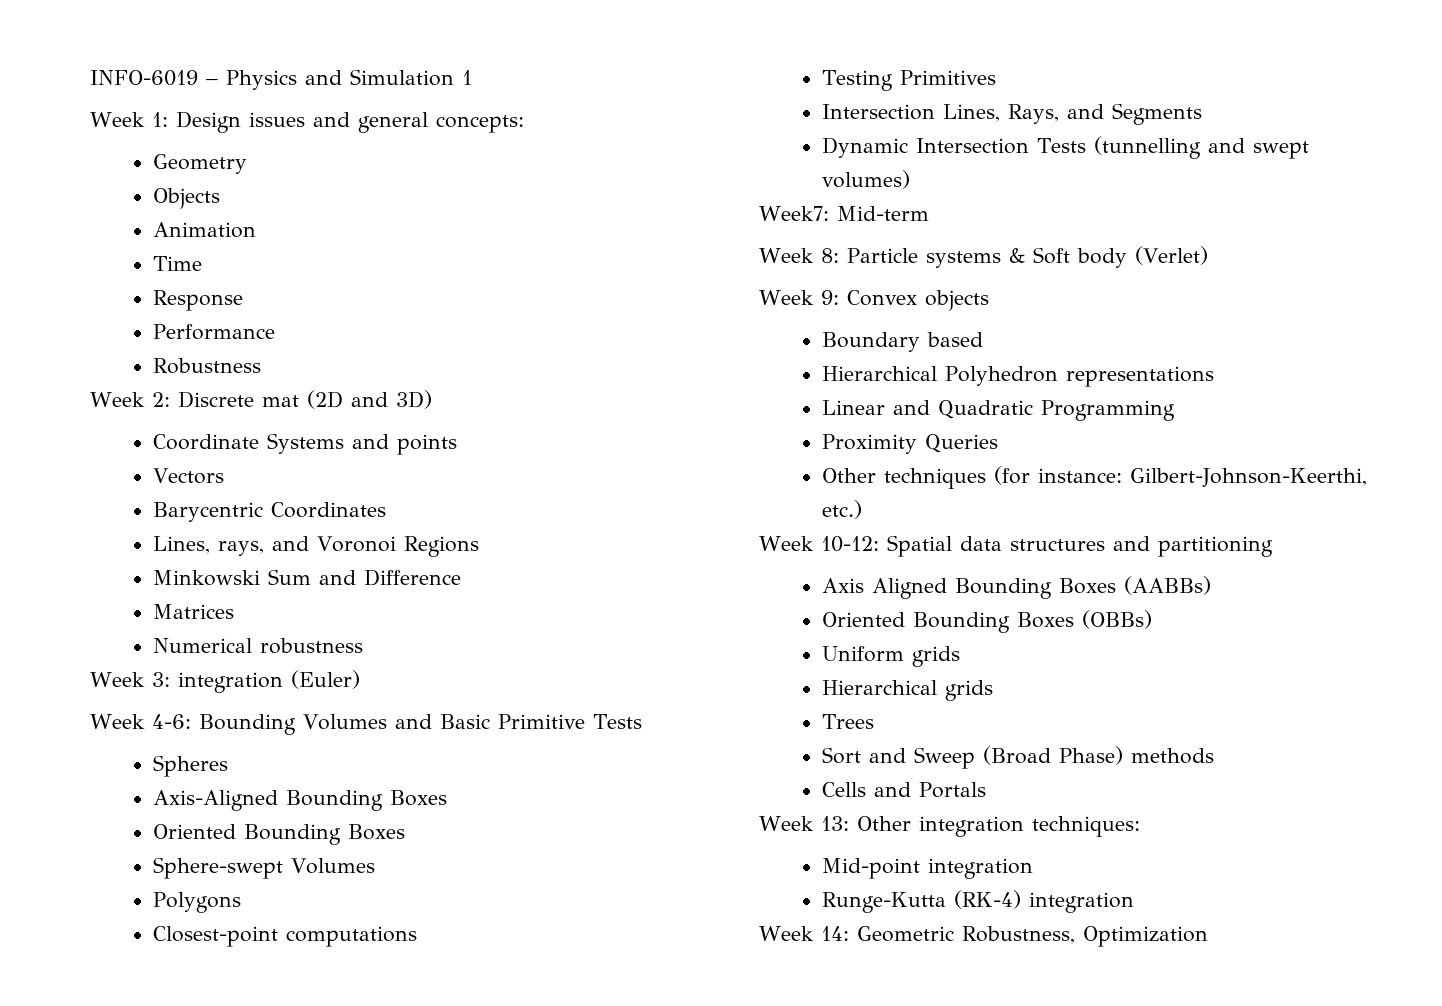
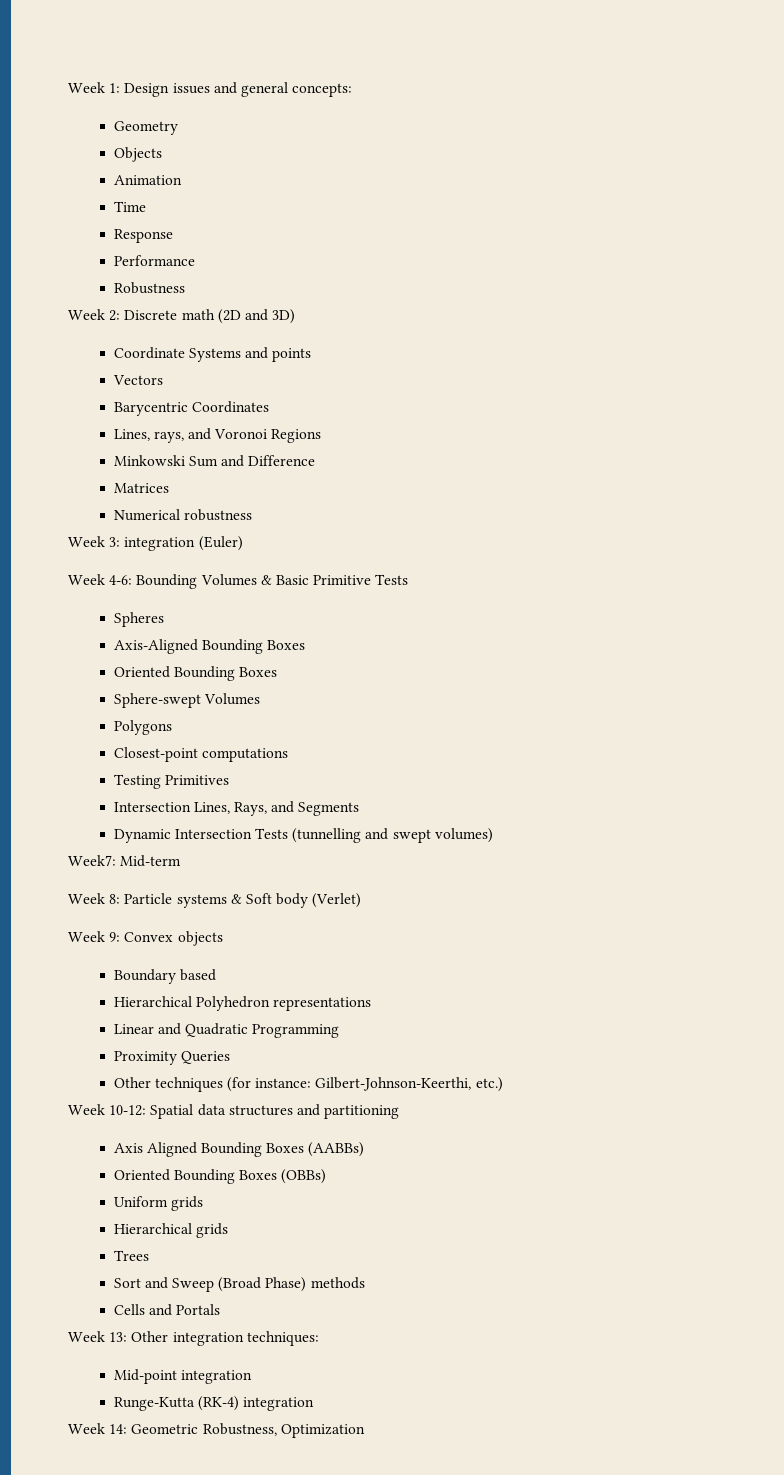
- INFO-6019 – Physics and Simulation 1
- Week 2: Discrete mat (2D and 3D)
+ Week 2: Discrete math (2D and 3D)
- Week 4-6: Bounding Volumes and Basic Primitive Tests
+ Week 4-6: Bounding Volumes & Basic Primitive Tests

